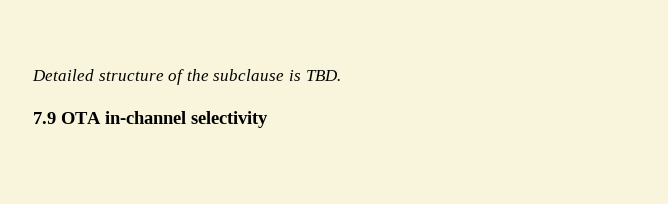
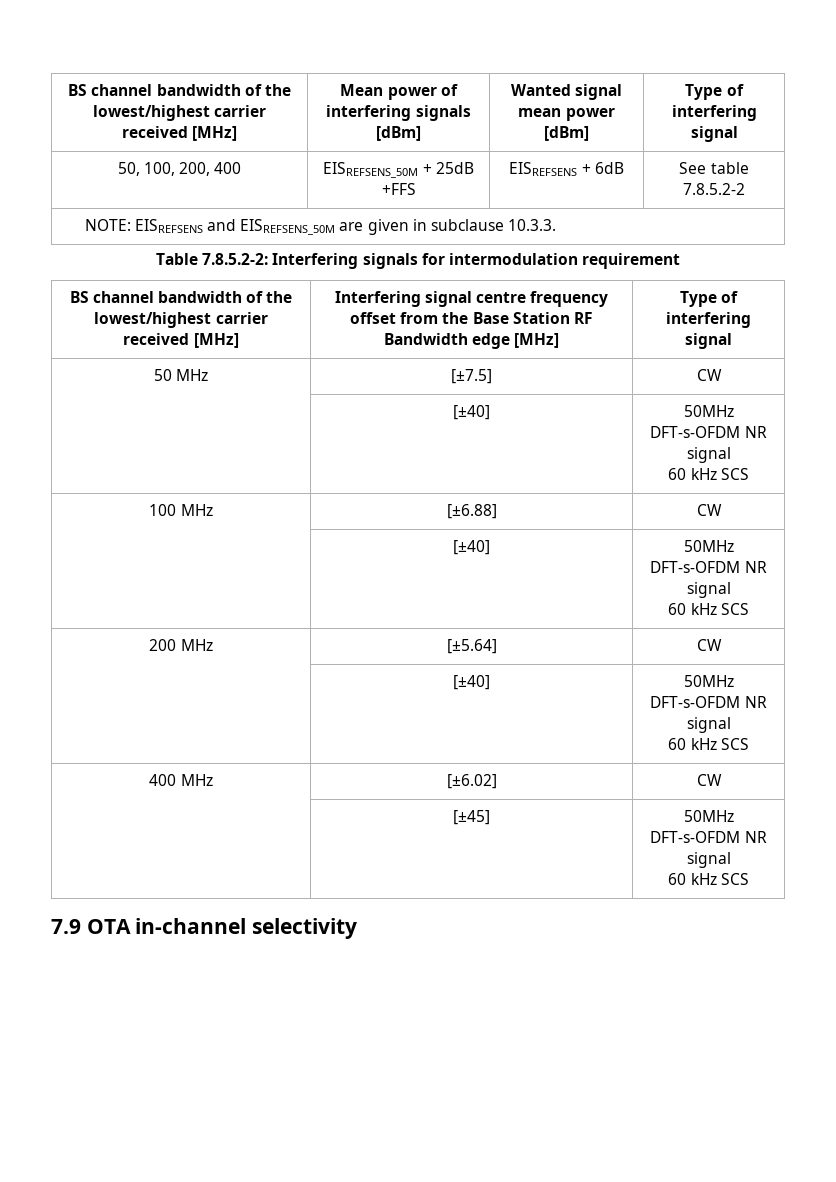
- Detailed structure of the subclause is TBD.
+ BS channel bandwidth of the lowest/highest carrier received [MHz] | Mean power of interfering signals [dBm] | Wanted signal mean power [dBm] | Type of interfering signal
+ 50, 100, 200, 400 | EISREFSENS_50M + 25dB +FFS | EISREFSENS + 6dB | See table 7.8.5.2-2
+ NOTE: EISREFSENS and EISREFSENS_50M are given in subclause 10.3.3.
+ Table 7.8.5.2-2: Interfering signals for intermodulation requirement
+ BS channel bandwidth of the lowest/highest carrier received [MHz] | Interfering signal centre frequency offset from the Base Station RF Bandwidth edge [MHz] | Type of interfering signal
+ 50 MHz | [±7.5] | CW
+ | [±40] | 50MHz DFT-s-OFDM NR signal
+ 60 kHz SCS
+ 100 MHz | [±6.88] | CW
+ | [±40] | 50MHz DFT-s-OFDM NR signal
+ 60 kHz SCS
+ 200 MHz | [±5.64] | CW
+ | [±40] | 50MHz DFT-s-OFDM NR signal
+ 60 kHz SCS
+ 400 MHz | [±6.02] | CW
+ | [±45] | 50MHz DFT-s-OFDM NR signal
+ 60 kHz SCS

